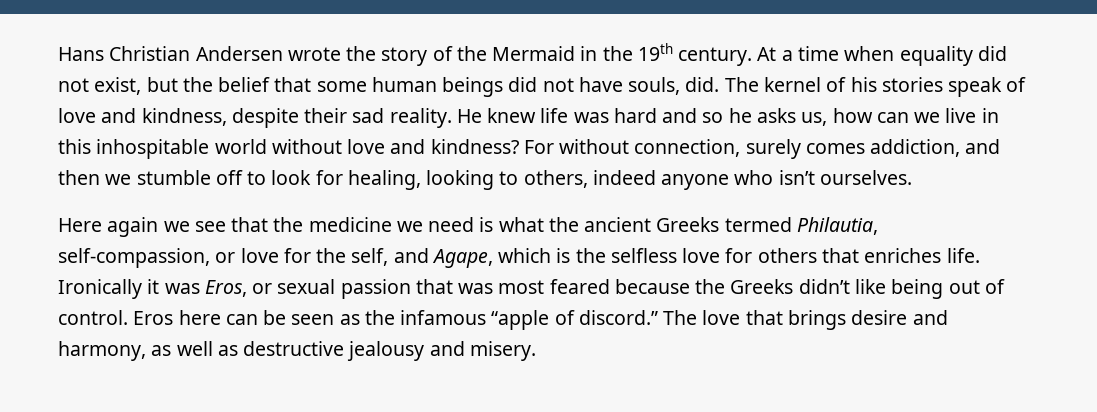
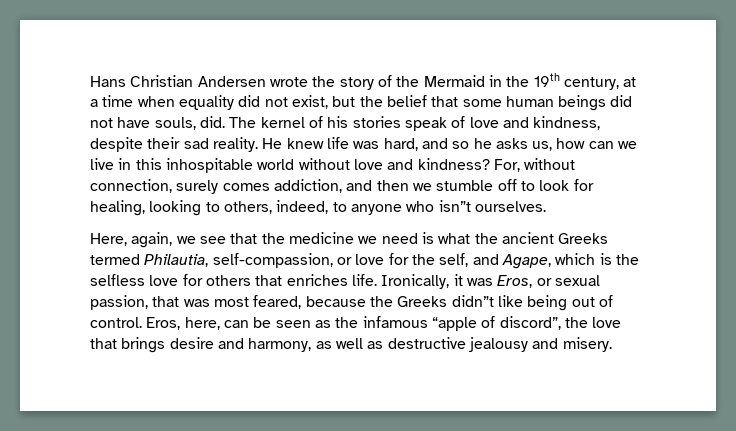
- Hans Christian Andersen wrote the story of the Mermaid in the 19th century. At a time when equality did not exist, but the belief that some human beings did not have souls, did.
+ Hans Christian Andersen wrote the story of the Mermaid in the 19th century, at a time when equality did not exist, but the belief that some human beings did not have souls, did.
- He knew life was hard and so he asks us, how can we live in this inhospitable world without love and kindness?
+ He knew life was hard, and so he asks us, how can we live in this inhospitable world without love and kindness?
- For without connection, surely comes addiction, and then we stumble off to look for healing, looking to others, indeed anyone who isn’t ourselves.
+ For, without connection, surely comes addiction, and then we stumble off to look for healing, looking to others, indeed, to anyone who isn”t ourselves.
- Here again we see that the medicine we need is what the ancient Greeks termed Philautia, self-compassion, or love for the self, and Agape, which is the selfless love for others that enriches life.
+ Here, again, we see that the medicine we need is what the ancient Greeks termed Philautia, self-compassion, or love for the self, and Agape, which is the selfless love for others that enriches life.
- Ironically it was Eros, or sexual passion that was most feared because the Greeks didn’t like being out of control.
+ Ironically, it was Eros, or sexual passion, that was most feared, because the Greeks didn”t like being out of control.
- Eros here can be seen as the infamous “apple of discord.” The love that brings desire and harmony, as well as destructive jealousy and misery.
+ Eros, here, can be seen as the infamous “apple of discord”, the love that brings desire and harmony, as well as destructive jealousy and misery.

